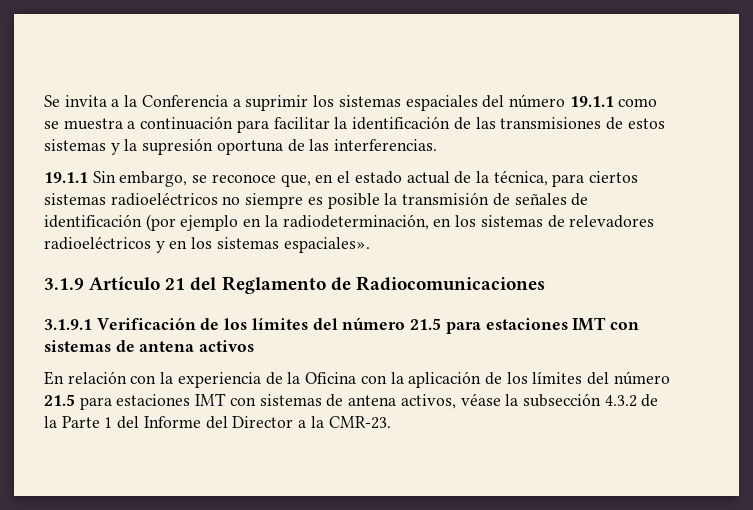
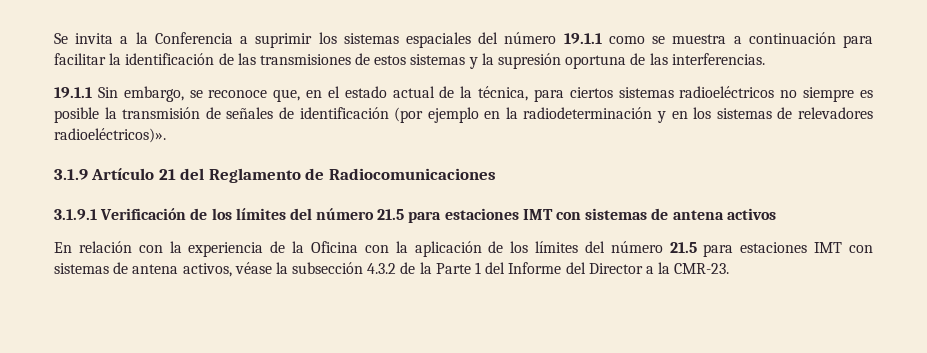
- 19.1.1 Sin embargo, se reconoce que, en el estado actual de la técnica, para ciertos sistemas radioeléctricos no siempre es posible la transmisión de señales de identificación (por ejemplo en la radiodeterminación, en los sistemas de relevadores radioeléctricos y en los sistemas espaciales».
+ 19.1.1 Sin embargo, se reconoce que, en el estado actual de la técnica, para ciertos sistemas radioeléctricos no siempre es posible la transmisión de señales de identificación (por ejemplo en la radiodeterminación y en los sistemas de relevadores radioeléctricos)».

